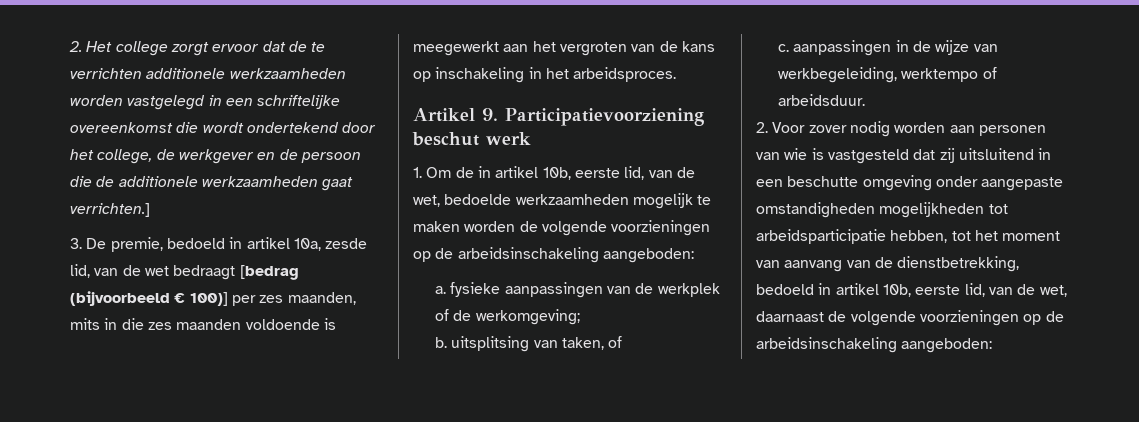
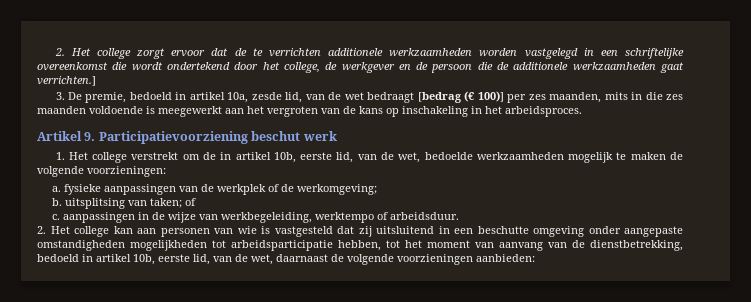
- 3. De premie, bedoeld in artikel 10a, zesde lid, van de wet bedraagt [bedrag (bijvoorbeeld € 100)] per zes maanden, mits in die zes maanden voldoende is meegewerkt aan het vergroten van de kans op inschakeling in het arbeidsproces.
+ 3. De premie, bedoeld in artikel 10a, zesde lid, van de wet bedraagt [bedrag (€ 100)] per zes maanden, mits in die zes maanden voldoende is meegewerkt aan het vergroten van de kans op inschakeling in het arbeidsproces.
- 1. Om de in artikel 10b, eerste lid, van de wet, bedoelde werkzaamheden mogelijk te maken worden de volgende voorzieningen op de arbeidsinschakeling aangeboden:
+ 1. Het college verstrekt om de in artikel 10b, eerste lid, van de wet, bedoelde werkzaamheden mogelijk te maken de volgende voorzieningen:
- b. uitsplitsing van taken, of
+ b. uitsplitsing van taken; of
- 2. Voor zover nodig worden aan personen van wie is vastgesteld dat zij uitsluitend in een beschutte omgeving onder aangepaste omstandigheden mogelijkheden tot arbeidsparticipatie hebben, tot het moment van aanvang van de dienstbetrekking, bedoeld in artikel 10b, eerste lid, van de wet, daarnaast de volgende voorzieningen op de arbeidsinschakeling aangeboden:
+ 2. Het college kan aan personen van wie is vastgesteld dat zij uitsluitend in een beschutte omgeving onder aangepaste omstandigheden mogelijkheden tot arbeidsparticipatie hebben, tot het moment van aanvang van de dienstbetrekking, bedoeld in artikel 10b, eerste lid, van de wet, daarnaast de volgende voorzieningen aanbieden:

